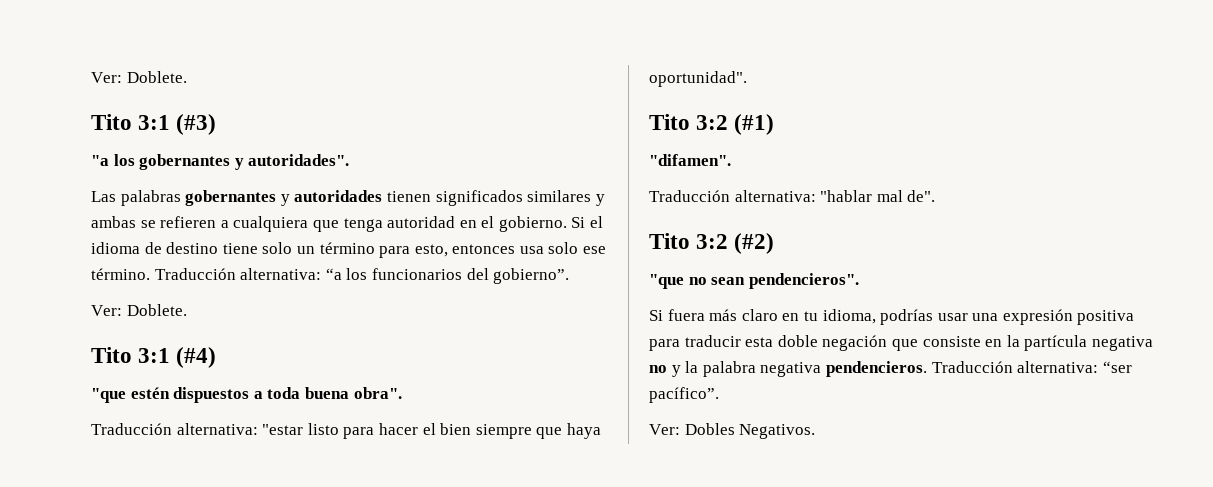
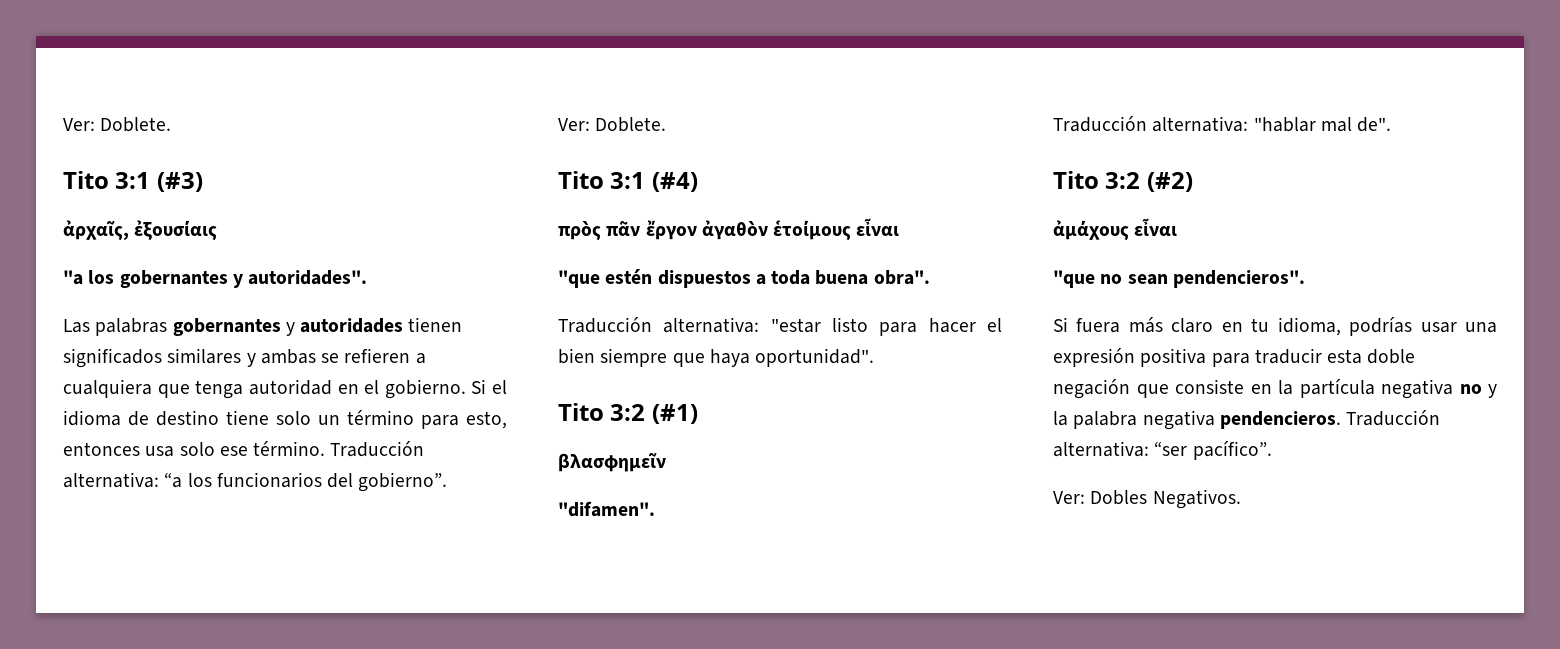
+ ἀρχαῖς, ἐξουσίαις
+ πρὸς πᾶν ἔργον ἀγαθὸν ἑτοίμους εἶναι
+ βλασφημεῖν
+ ἀμάχους εἶναι

